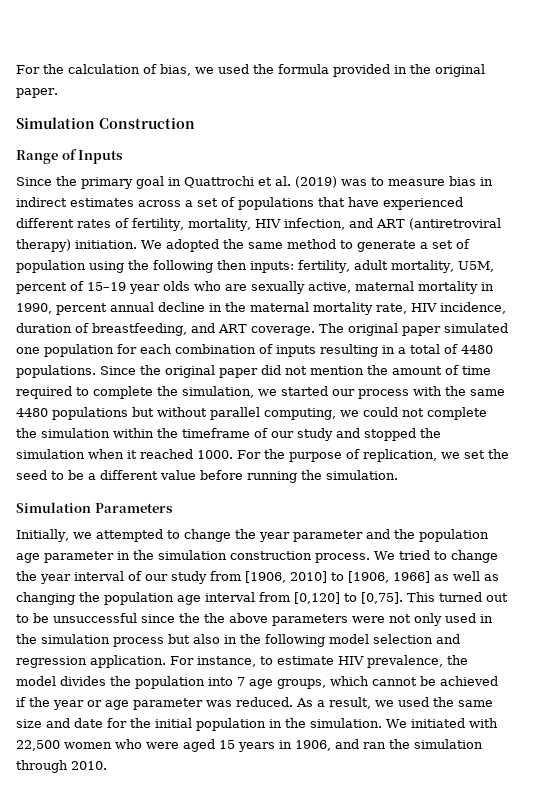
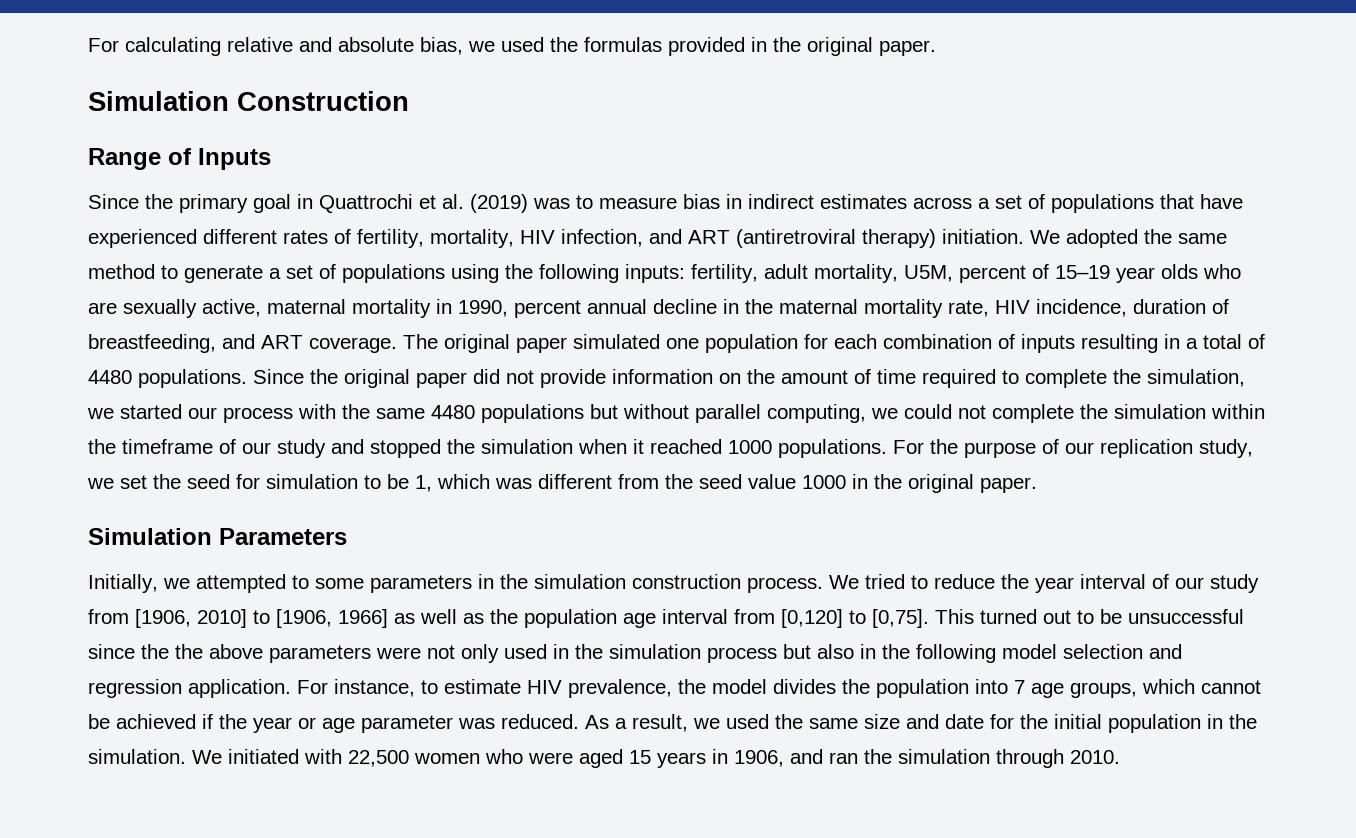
- For the calculation of bias, we used the formula provided in the original paper.
+ For calculating relative and absolute bias, we used the formulas provided in the original paper.
- We adopted the same method to generate a set of population using the following then inputs: fertility, adult mortality, U5M, percent of 15–19 year olds who are sexually active, maternal mortality in 1990, percent annual decline in the maternal mortality rate, HIV incidence, duration of breastfeeding, and ART coverage.
+ We adopted the same method to generate a set of populations using the following inputs: fertility, adult mortality, U5M, percent of 15–19 year olds who are sexually active, maternal mortality in 1990, percent annual decline in the maternal mortality rate, HIV incidence, duration of breastfeeding, and ART coverage.
- Since the original paper did not mention the amount of time required to complete the simulation, we started our process with the same 4480 populations but without parallel computing, we could not complete the simulation within the timeframe of our study and stopped the simulation when it reached 1000.
+ Since the original paper did not provide information on the amount of time required to complete the simulation, we started our process with the same 4480 populations but without parallel computing, we could not complete the simulation within the timeframe of our study and stopped the simulation when it reached 1000 populations.
- For the purpose of replication, we set the seed to be a different value before running the simulation.
+ For the purpose of our replication study, we set the seed for simulation to be 1, which was different from the seed value 1000 in the original paper.
- Initially, we attempted to change the year parameter and the population age parameter in the simulation construction process.
+ Initially, we attempted to some parameters in the simulation construction process.
- We tried to change the year interval of our study from [1906, 2010] to [1906, 1966] as well as changing the population age interval from [0,120] to [0,75].
+ We tried to reduce the year interval of our study from [1906, 2010] to [1906, 1966] as well as the population age interval from [0,120] to [0,75].

